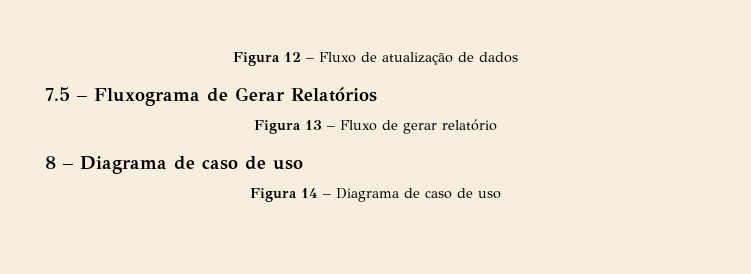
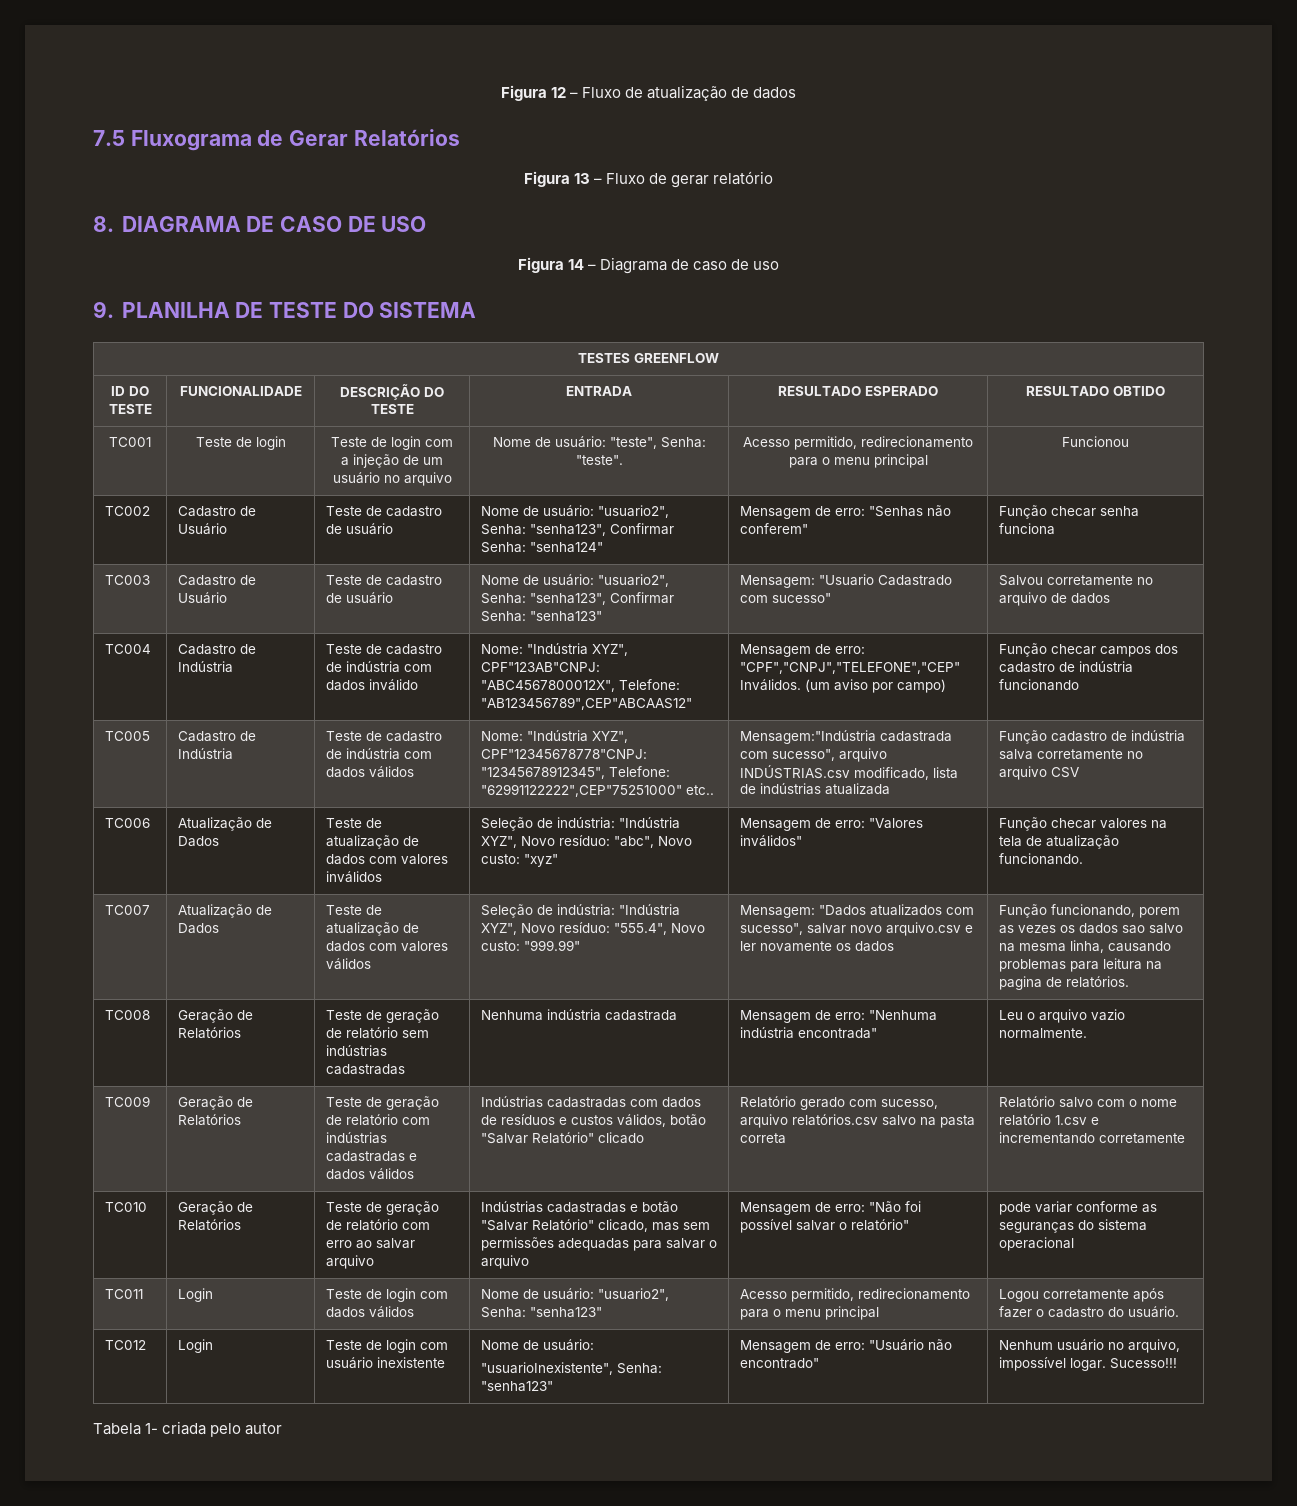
- 7.5 – Fluxograma de Gerar Relatórios
+ 7.5 Fluxograma de Gerar Relatórios
- 8 – Diagrama de caso de uso
+ 8. DIAGRAMA DE CASO DE USO
+ 9. PLANILHA DE TESTE DO SISTEMA
+ TESTES GREENFLOW
+ ID DO TESTE | FUNCIONALIDADE | DESCRIÇÃO DO TESTE | ENTRADA | RESULTADO ESPERADO | RESULTADO OBTIDO
+ TC001 | Teste de login | Teste de login com a injeção de um usuário no arquivo | Nome de usuário: "teste", Senha: "teste". | Acesso permitido, redirecionamento para o menu principal | Funcionou
+ TC002 | Cadastro de Usuário | Teste de cadastro de usuário | Nome de usuário: "usuario2", Senha: "senha123", Confirmar Senha: "senha124" | Mensagem de erro: "Senhas não conferem" | Função checar senha funciona
+ TC003 | Cadastro de Usuário | Teste de cadastro de usuário | Nome de usuário: "usuario2", Senha: "senha123", Confirmar Senha: "senha123" | Mensagem: "Usuario Cadastrado com sucesso" | Salvou corretamente no arquivo de dados
+ TC004 | Cadastro de Indústria | Teste de cadastro de indústria com dados inválido | Nome: "Indústria XYZ", CPF"123AB"CNPJ: "ABC4567800012X", Telefone: "AB123456789",CEP"ABCAAS12" | Mensagem de erro: "CPF","CNPJ","TELEFONE","CEP" Inválidos. (um aviso por campo) | Função checar campos dos cadastro de indústria funcionando
+ TC005 | Cadastro de Indústria | Teste de cadastro de indústria com dados válidos | Nome: "Indústria XYZ", CPF"12345678778"CNPJ: "12345678912345", Telefone: "62991122222",CEP"75251000" etc.. | Mensagem:"Indústria cadastrada com sucesso", arquivo INDÚSTRIAS.csv modificado, lista de indústrias atualizada | Função cadastro de indústria salva corretamente no arquivo CSV
+ TC006 | Atualização de Dados | Teste de atualização de dados com valores inválidos | Seleção de indústria: "Indústria XYZ", Novo resíduo: "abc", Novo custo: "xyz" | Mensagem de erro: "Valores inválidos" | Função checar valores na tela de atualização funcionando.
+ TC007 | Atualização de Dados | Teste de atualização de dados com valores válidos | Seleção de indústria: "Indústria XYZ", Novo resíduo: "555.4", Novo custo: "999.99" | Mensagem: "Dados atualizados com sucesso", salvar novo arquivo.csv e ler novamente os dados | Função funcionando, porem as vezes os dados sao salvo na mesma linha, causando problemas para leitura na pagina de relatórios.
+ TC008 | Geração de Relatórios | Teste de geração de relatório sem indústrias cadastradas | Nenhuma indústria cadastrada | Mensagem de erro: "Nenhuma indústria encontrada" | Leu o arquivo vazio normalmente.
+ TC009 | Geração de Relatórios | Teste de geração de relatório com indústrias cadastradas e dados válidos | Indústrias cadastradas com dados de resíduos e custos válidos, botão "Salvar Relatório" clicado | Relatório gerado com sucesso, arquivo relatórios.csv salvo na pasta correta | Relatório salvo com o nome relatório 1.csv e incrementando corretamente
+ TC010 | Geração de Relatórios | Teste de geração de relatório com erro ao salvar arquivo | Indústrias cadastradas e botão "Salvar Relatório" clicado, mas sem permissões adequadas para salvar o arquivo | Mensagem de erro: "Não foi possível salvar o relatório" | pode variar conforme as seguranças do sistema operacional
+ TC011 | Login | Teste de login com dados válidos | Nome de usuário: "usuario2", Senha: "senha123" | Acesso permitido, redirecionamento para o menu principal | Logou corretamente após fazer o cadastro do usuário.
+ TC012 | Login | Teste de login com usuário inexistente | Nome de usuário:
+ "usuarioInexistente", Senha: "senha123" | Mensagem de erro: "Usuário não encontrado" | Nenhum usuário no arquivo, impossível logar. Sucesso!!!
+ Tabela 1- criada pelo autor

